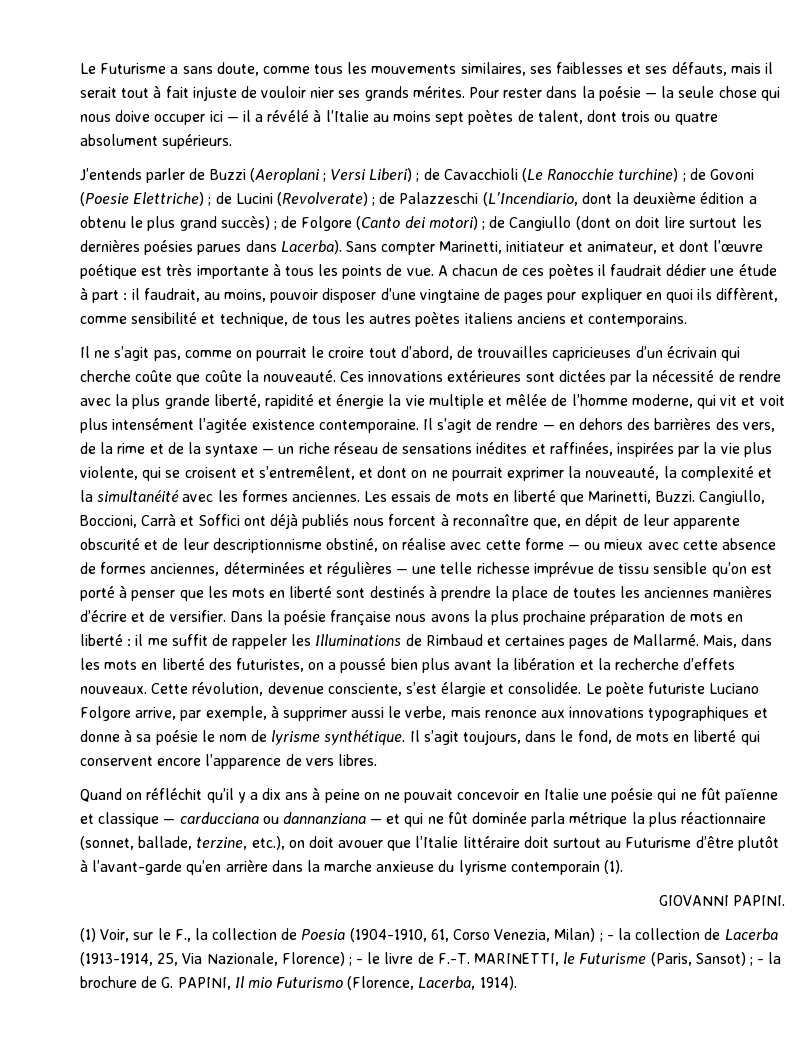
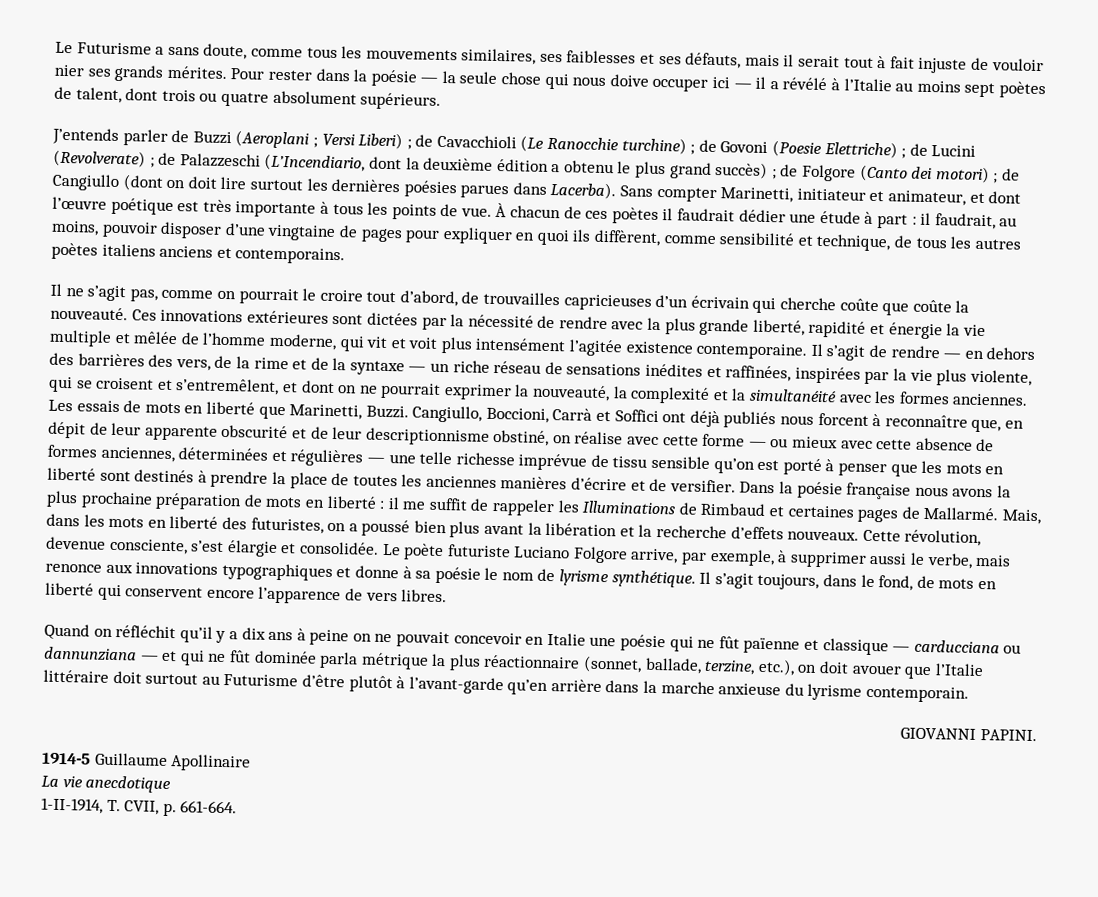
- A chacun de ces poètes il faudrait dédier une étude à part : il faudrait, au moins, pouvoir disposer d’une vingtaine de pages pour expliquer en quoi ils diffèrent, comme sensibilité et technique, de tous les autres poètes italiens anciens et contemporains.
+ À chacun de ces poètes il faudrait dédier une étude à part : il faudrait, au moins, pouvoir disposer d’une vingtaine de pages pour expliquer en quoi ils diffèrent, comme sensibilité et technique, de tous les autres poètes italiens anciens et contemporains.
- Quand on réfléchit qu’il y a dix ans à peine on ne pouvait concevoir en Italie une poésie qui ne fût païenne et classique — carducciana ou dannanziana — et qui ne fût dominée parla métrique la plus réactionnaire (sonnet, ballade, terzine, etc.), on doit avouer que l’Italie littéraire doit surtout au Futurisme d’être plutôt à l’avant-garde qu’en arrière dans la marche anxieuse du lyrisme contemporain (1).
+ Quand on réfléchit qu’il y a dix ans à peine on ne pouvait concevoir en Italie une poésie qui ne fût païenne et classique — carducciana ou dannunziana — et qui ne fût dominée parla métrique la plus réactionnaire (sonnet, ballade, terzine, etc.), on doit avouer que l’Italie littéraire doit surtout au Futurisme d’être plutôt à l’avant-garde qu’en arrière dans la marche anxieuse du lyrisme contemporain.
- (1) Voir, sur le F., la collection de Poesia (1904-1910, 61, Corso Venezia, Milan) ; - la collection de Lacerba (1913-1914, 25, Via Nazionale, Florence) ; - le livre de F.-T. MARINETTI, le Futurisme (Paris, Sansot) ; - la brochure de G. PAPINI, Il mio Futurismo (Florence, Lacerba, 1914).
+ 1914-5 Guillaume Apollinaire
+ La vie anecdotique
+ 1-II-1914, T. CVII, p. 661-664.

